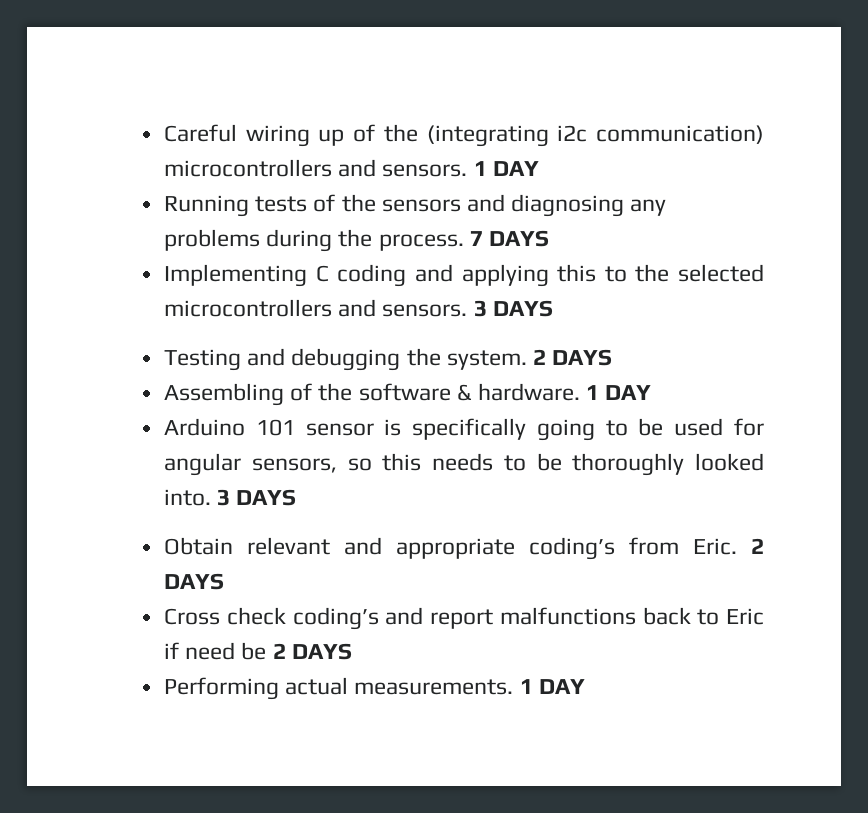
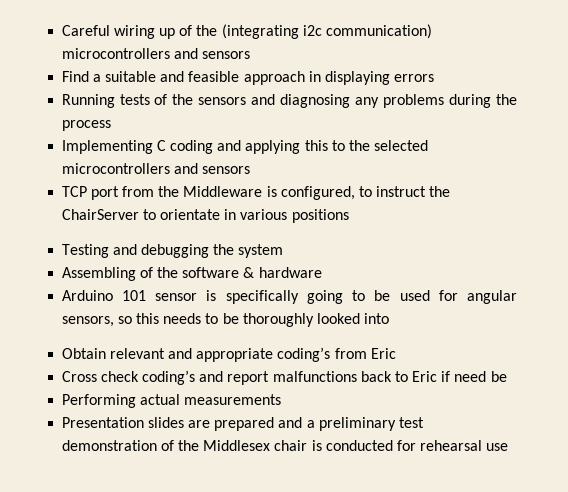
- Careful wiring up of the (integrating i2c communication) microcontrollers and sensors. 1 DAY
+ Careful wiring up of the (integrating i2c communication) microcontrollers and sensors
+ Find a suitable and feasible approach in displaying errors
- Running tests of the sensors and diagnosing any problems during the process. 7 DAYS
+ Running tests of the sensors and diagnosing any problems during the process
- Implementing C coding and applying this to the selected microcontrollers and sensors. 3 DAYS
+ Implementing C coding and applying this to the selected microcontrollers and sensors
+ TCP port from the Middleware is configured, to instruct the ChairServer to orientate in various positions
- Testing and debugging the system. 2 DAYS
+ Testing and debugging the system
- Assembling of the software & hardware. 1 DAY
+ Assembling of the software & hardware
- Arduino 101 sensor is specifically going to be used for angular sensors, so this needs to be thoroughly looked into. 3 DAYS
+ Arduino 101 sensor is specifically going to be used for angular sensors, so this needs to be thoroughly looked into
- Obtain relevant and appropriate coding’s from Eric. 2 DAYS
+ Obtain relevant and appropriate coding’s from Eric
- Cross check coding’s and report malfunctions back to Eric if need be 2 DAYS
+ Cross check coding’s and report malfunctions back to Eric if need be
- Performing actual measurements. 1 DAY
+ Performing actual measurements
+ Presentation slides are prepared and a preliminary test demonstration of the Middlesex chair is conducted for rehearsal use

